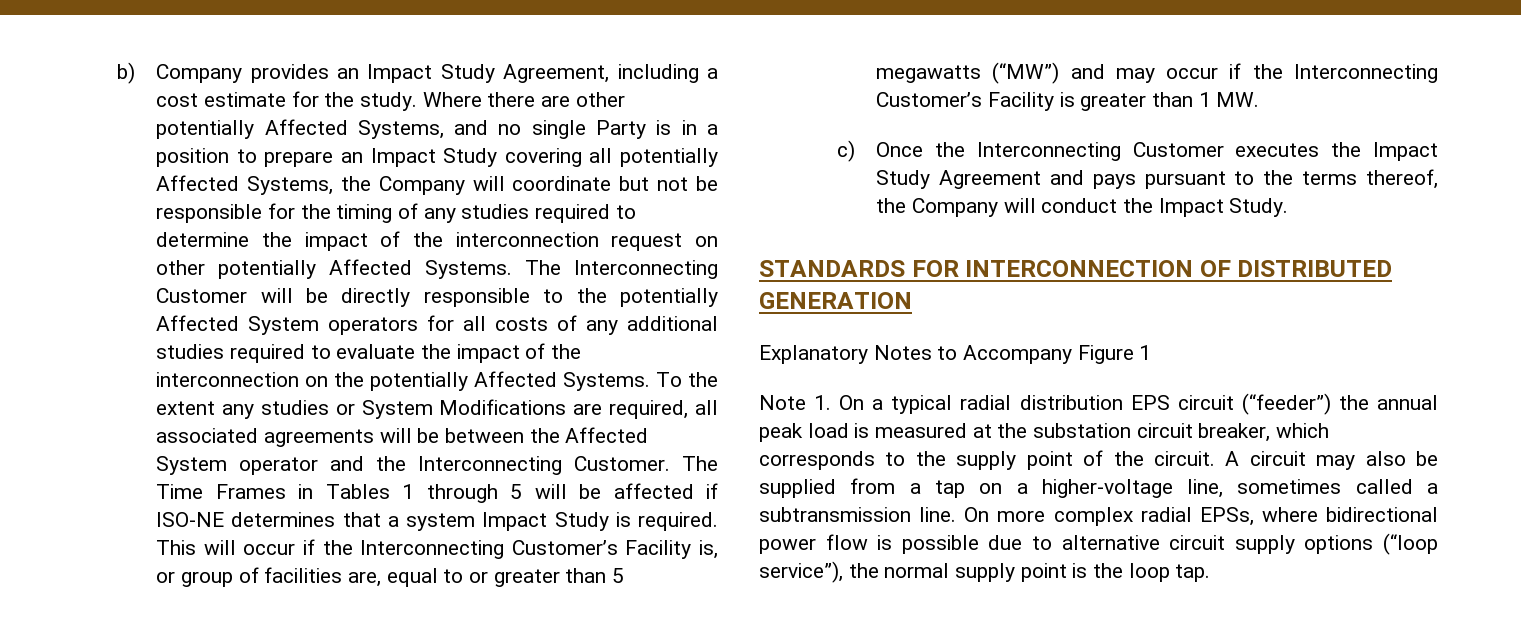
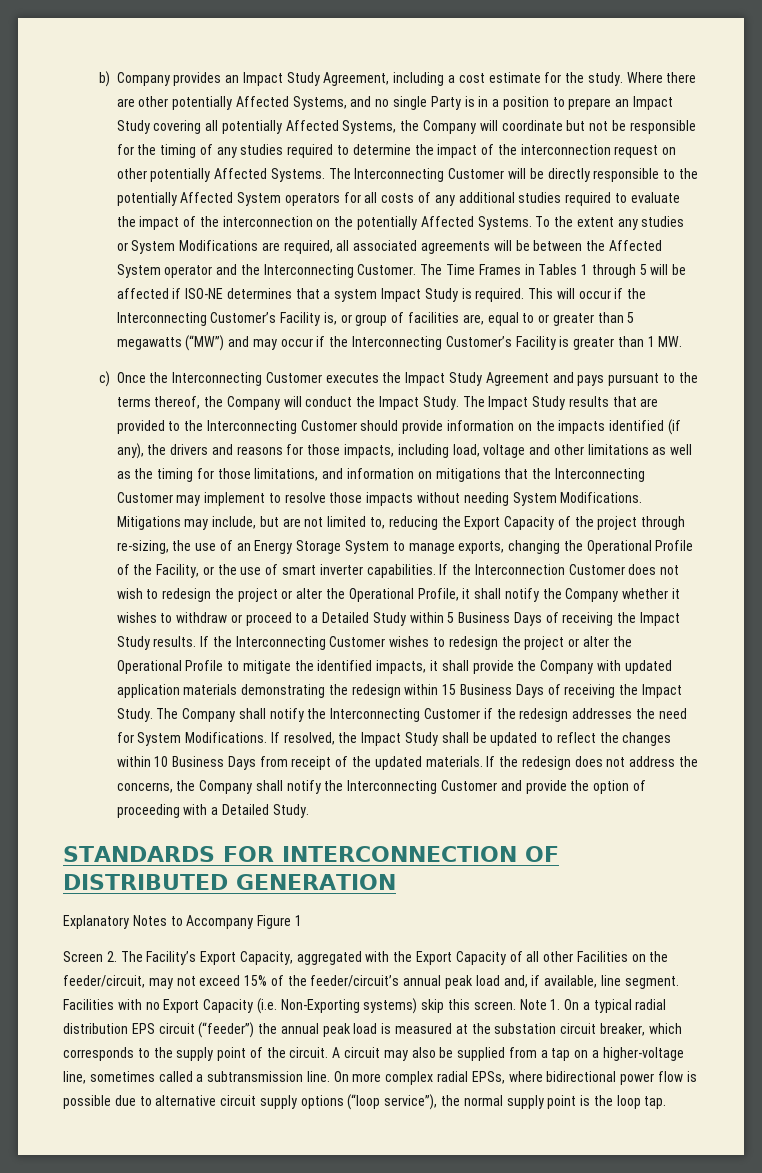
+ The Impact Study results that are provided to the Interconnecting Customer should provide information on the impacts identified (if any), the drivers and reasons for those impacts, including load, voltage and other limitations as well as the timing for those limitations, and information on mitigations that the Interconnecting Customer may implement to resolve those impacts without needing System Modifications. Mitigations may include, but are not limited to, reducing the Export Capacity of the project through re-sizing, the use of an Energy Storage System to manage exports, changing the Operational Profile of the Facility, or the use of smart inverter capabilities. If the Interconnection Customer does not wish to redesign the project or alter the Operational Profile, it shall notify the Company whether it wishes to withdraw or proceed to a Detailed Study within 5 Business Days of receiving the Impact Study results. If the Interconnecting Customer wishes to redesign the project or alter the Operational Profile to mitigate the identified impacts, it shall provide the Company with updated application materials demonstrating the redesign within 15 Business Days of receiving the Impact Study. The Company shall notify the Interconnecting Customer if the redesign addresses the need for System Modifications. If resolved, the Impact Study shall be updated to reflect the changes within 10 Business Days from receipt of the updated materials. If the redesign does not address the concerns, the Company shall notify the Interconnecting Customer and provide the option of proceeding with a Detailed Study.
+ Screen 2. The Facility’s Export Capacity, aggregated with the Export Capacity of all other Facilities on the feeder/circuit, may not exceed 15% of the feeder/circuit’s annual peak load and, if available, line segment. Facilities with no Export Capacity (i.e. Non-Exporting systems) skip this screen.

